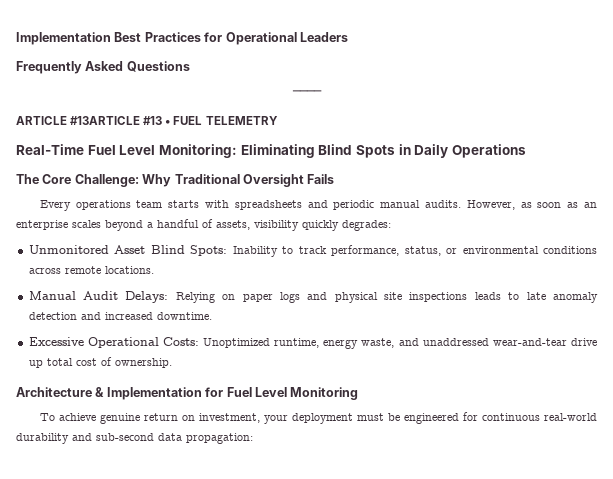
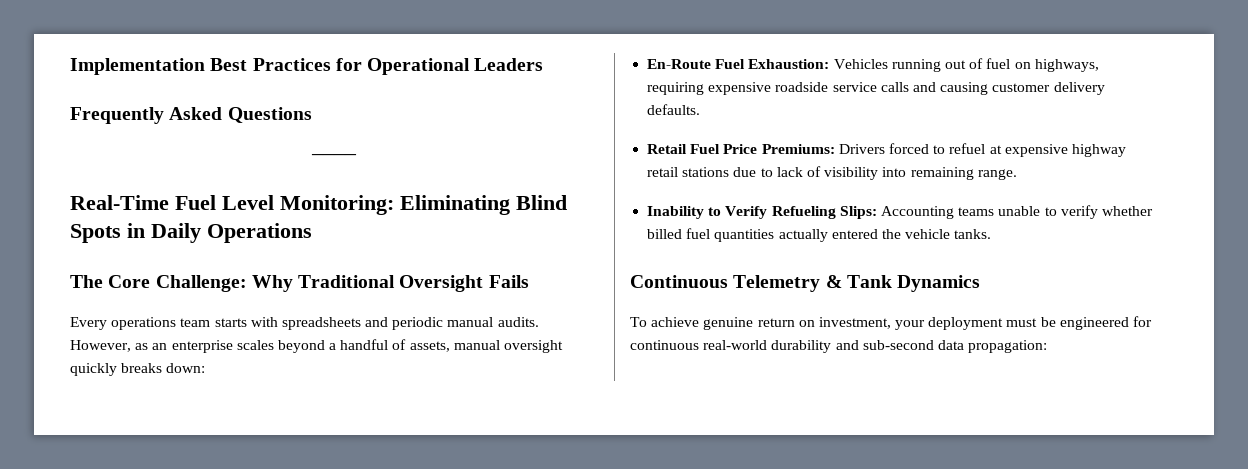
- ARTICLE #13ARTICLE #13 • FUEL TELEMETRY
- However, as soon as an enterprise scales beyond a handful of assets, visibility quickly degrades:
- Unmonitored Asset Blind Spots: Inability to track performance, status, or environmental conditions across remote locations.
- Manual Audit Delays: Relying on paper logs and physical site inspections leads to late anomaly detection and increased downtime.
- Excessive Operational Costs: Unoptimized runtime, energy waste, and unaddressed wear-and-tear drive up total cost of ownership.
- Architecture & Implementation for Fuel Level Monitoring
+ However, as an enterprise scales beyond a handful of assets, manual oversight quickly breaks down:
+ En-Route Fuel Exhaustion: Vehicles running out of fuel on highways, requiring expensive roadside service calls and causing customer delivery defaults.
+ Retail Fuel Price Premiums: Drivers forced to refuel at expensive highway retail stations due to lack of visibility into remaining range.
+ Inability to Verify Refueling Slips: Accounting teams unable to verify whether billed fuel quantities actually entered the vehicle tanks.
+ Continuous Telemetry & Tank Dynamics

